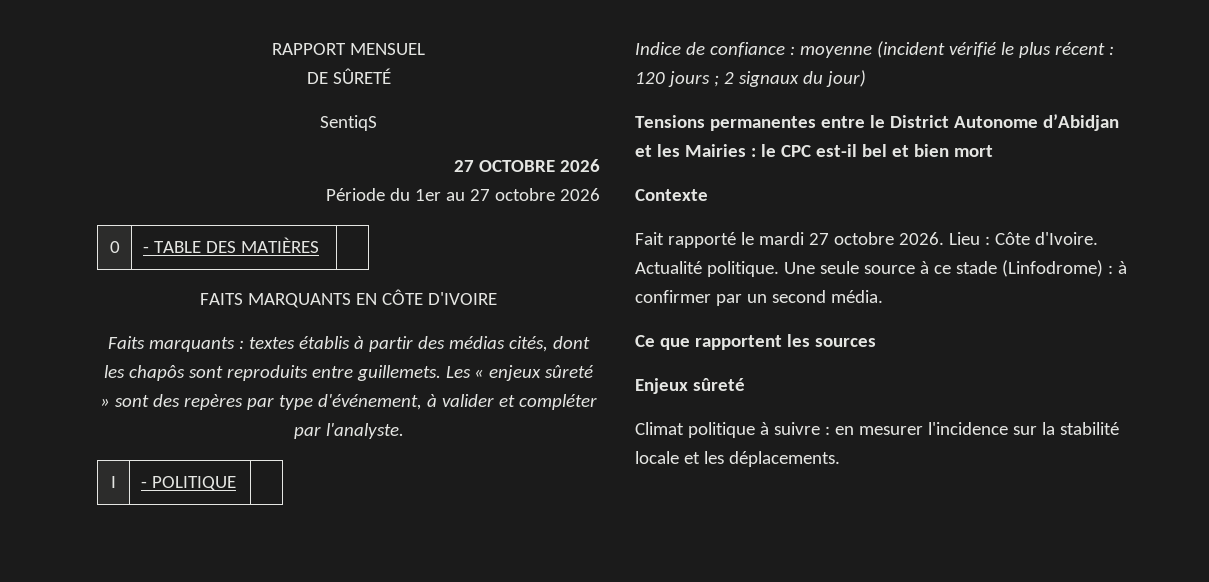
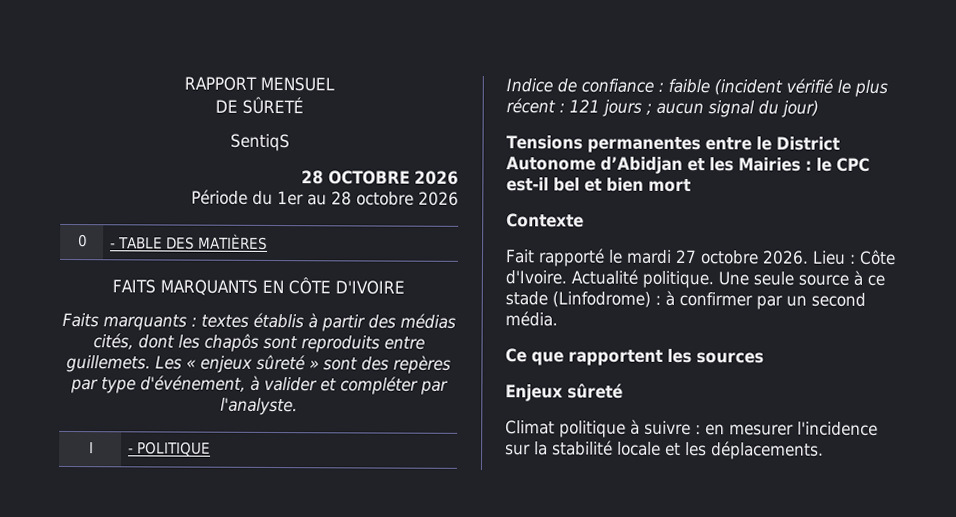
- 27 OCTOBRE 2026
+ 28 OCTOBRE 2026
- Période du 1er au 27 octobre 2026
+ Période du 1er au 28 octobre 2026
- Indice de confiance : moyenne (incident vérifié le plus récent : 120 jours ; 2 signaux du jour)
+ Indice de confiance : faible (incident vérifié le plus récent : 121 jours ; aucun signal du jour)

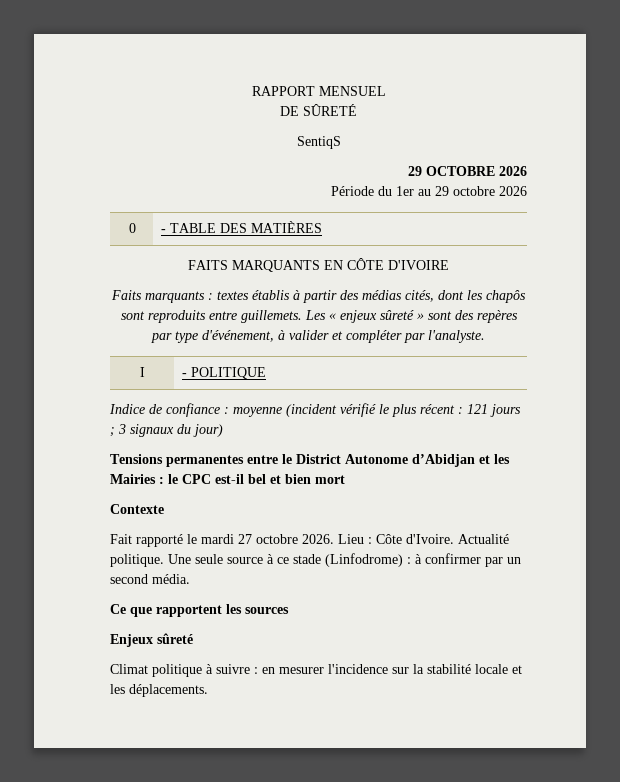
- 28 OCTOBRE 2026
+ 29 OCTOBRE 2026
- Période du 1er au 28 octobre 2026
+ Période du 1er au 29 octobre 2026
- Indice de confiance : faible (incident vérifié le plus récent : 121 jours ; aucun signal du jour)
+ Indice de confiance : moyenne (incident vérifié le plus récent : 121 jours ; 3 signaux du jour)

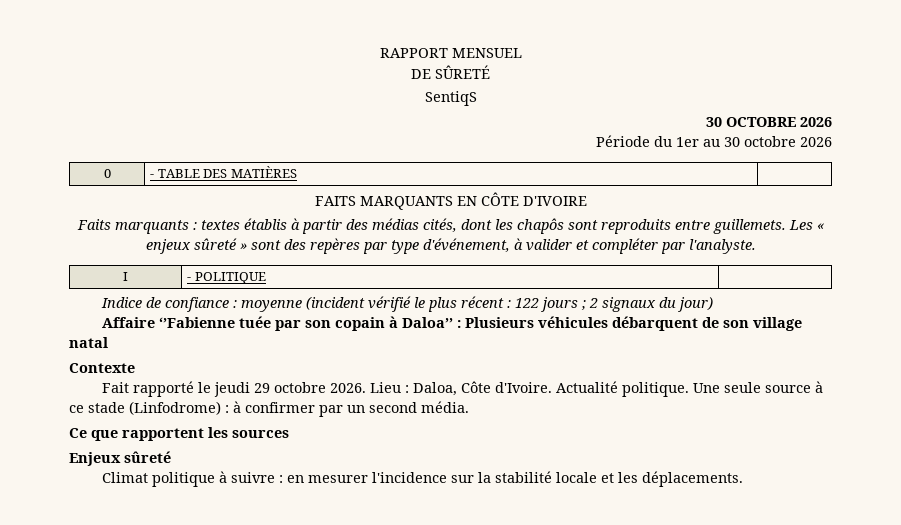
- 29 OCTOBRE 2026
+ 30 OCTOBRE 2026
- Période du 1er au 29 octobre 2026
+ Période du 1er au 30 octobre 2026
- Indice de confiance : moyenne (incident vérifié le plus récent : 121 jours ; 3 signaux du jour)
+ Indice de confiance : moyenne (incident vérifié le plus récent : 122 jours ; 2 signaux du jour)
- Tensions permanentes entre le District Autonome d’Abidjan et les Mairies : le CPC est-il bel et bien mort
+ Affaire ‘’Fabienne tuée par son copain à Daloa’’ : Plusieurs véhicules débarquent de son village natal
- Fait rapporté le mardi 27 octobre 2026.
+ Fait rapporté le jeudi 29 octobre 2026.
- Lieu : Côte d'Ivoire.
+ Lieu : Daloa, Côte d'Ivoire.

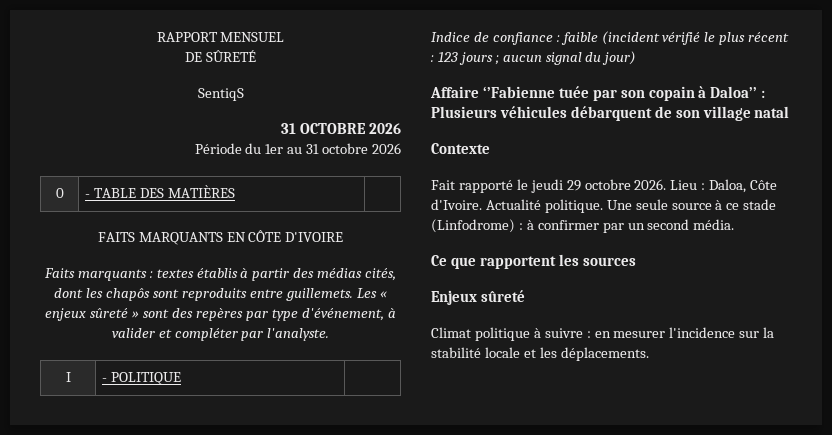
- 30 OCTOBRE 2026
+ 31 OCTOBRE 2026
- Période du 1er au 30 octobre 2026
+ Période du 1er au 31 octobre 2026
- Indice de confiance : moyenne (incident vérifié le plus récent : 122 jours ; 2 signaux du jour)
+ Indice de confiance : faible (incident vérifié le plus récent : 123 jours ; aucun signal du jour)

